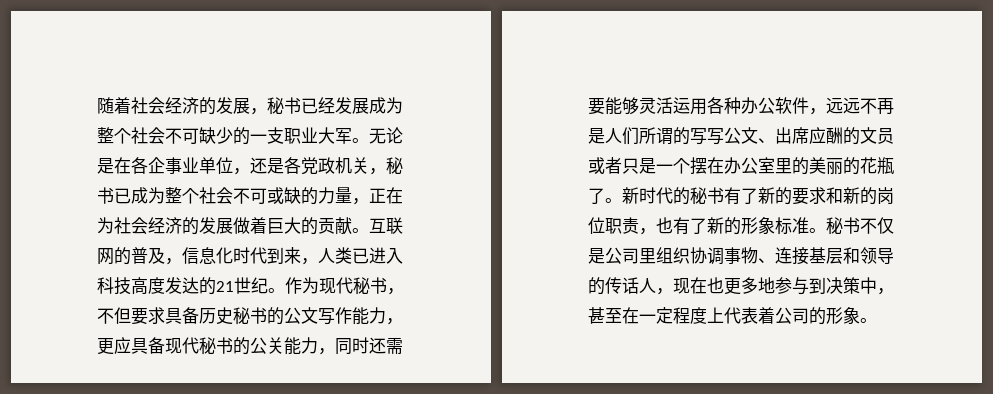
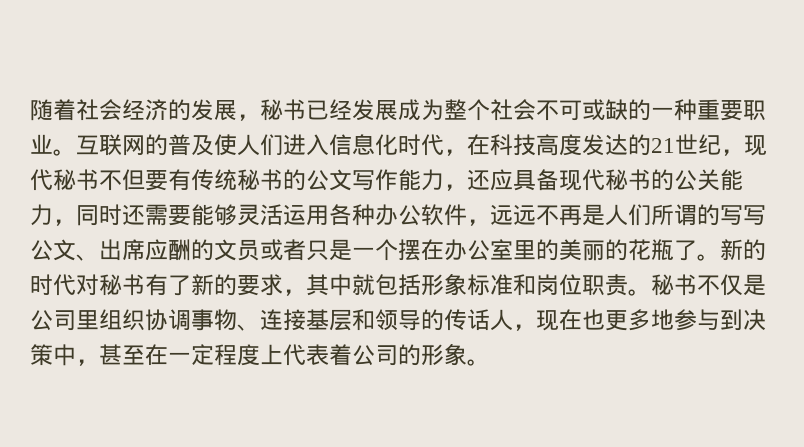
- 随着社会经济的发展，秘书已经发展成为整个社会不可缺少的一支职业大军。无论是在各企事业单位，还是各党政机关，秘书已成为整个社会不可或缺的力量，正在为社会经济的发展做着巨大的贡献。互联网的普及，信息化时代到来，人类已进入科技高度发达的21世纪。作为现代秘书，不但要求具备历史秘书的公文写作能力，更应具备现代秘书的公关能力，同时还需要能够灵活运用各种办公软件，远远不再是人们所谓的写写公文、出席应酬的文员或者只是一个摆在办公室里的美丽的花瓶了。
+ 随着社会经济的发展，秘书已经发展成为整个社会不可或缺的一种重要职业。互联网的普及使人们进入信息化时代，在科技高度发达的21世纪，现代秘书不但要有传统秘书的公文写作能力，还应具备现代秘书的公关能力，同时还需要能够灵活运用各种办公软件，远远不再是人们所谓的写写公文、出席应酬的文员或者只是一个摆在办公室里的美丽的花瓶了。
- 新时代的秘书有了新的要求和新的岗位职责，也有了新的形象标准。
+ 新的时代对秘书有了新的要求，其中就包括形象标准和岗位职责。

